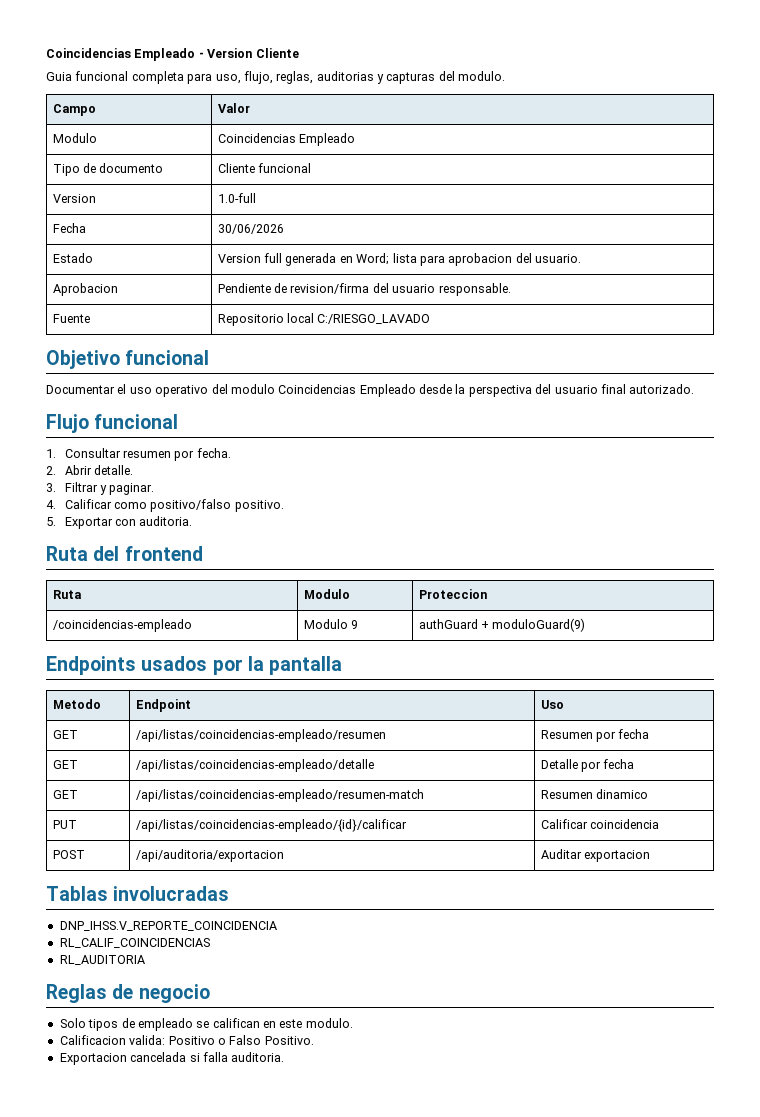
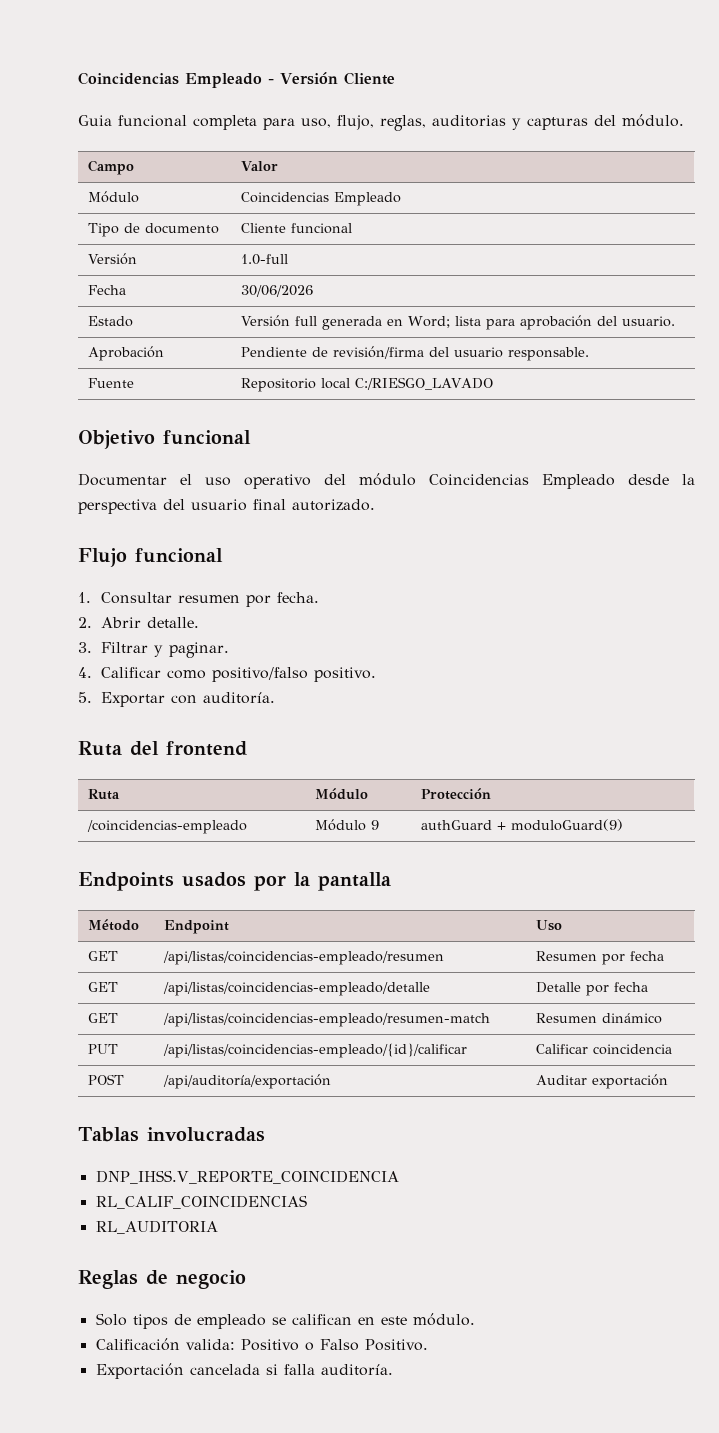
- Coincidencias Empleado - Version Cliente
+ Coincidencias Empleado - Versión Cliente
- Guia funcional completa para uso, flujo, reglas, auditorias y capturas del modulo.
+ Guia funcional completa para uso, flujo, reglas, auditorias y capturas del módulo.
- Modulo | Coincidencias Empleado
+ Módulo | Coincidencias Empleado
- Version | 1.0-full
+ Versión | 1.0-full
- Estado | Version full generada en Word; lista para aprobacion del usuario.
+ Estado | Versión full generada en Word; lista para aprobación del usuario.
- Aprobacion | Pendiente de revision/firma del usuario responsable.
+ Aprobación | Pendiente de revisión/firma del usuario responsable.
- Documentar el uso operativo del modulo Coincidencias Empleado desde la perspectiva del usuario final autorizado.
+ Documentar el uso operativo del módulo Coincidencias Empleado desde la perspectiva del usuario final autorizado.
- 5. Exportar con auditoria.
+ 5. Exportar con auditoría.
- Ruta | Modulo | Proteccion
+ Ruta | Módulo | Protección
- /coincidencias-empleado | Modulo 9 | authGuard + moduloGuard(9)
+ /coincidencias-empleado | Módulo 9 | authGuard + moduloGuard(9)
- Metodo | Endpoint | Uso
+ Método | Endpoint | Uso
- GET | /api/listas/coincidencias-empleado/resumen-match | Resumen dinamico
+ GET | /api/listas/coincidencias-empleado/resumen-match | Resumen dinámico
- POST | /api/auditoria/exportacion | Auditar exportacion
+ POST | /api/auditoría/exportación | Auditar exportación
- Solo tipos de empleado se califican en este modulo.
- Calificacion valida: Positivo o Falso Positivo.
+ Solo tipos de empleado se califican en este módulo.
+ Calificación valida: Positivo o Falso Positivo.
- Exportacion cancelada si falla auditoria.
+ Exportación cancelada si falla auditoría.

